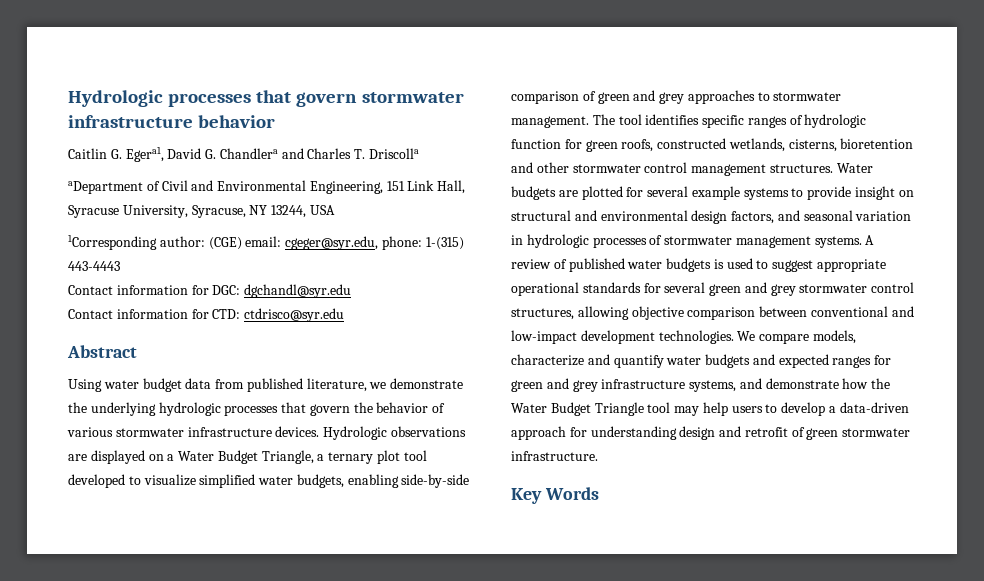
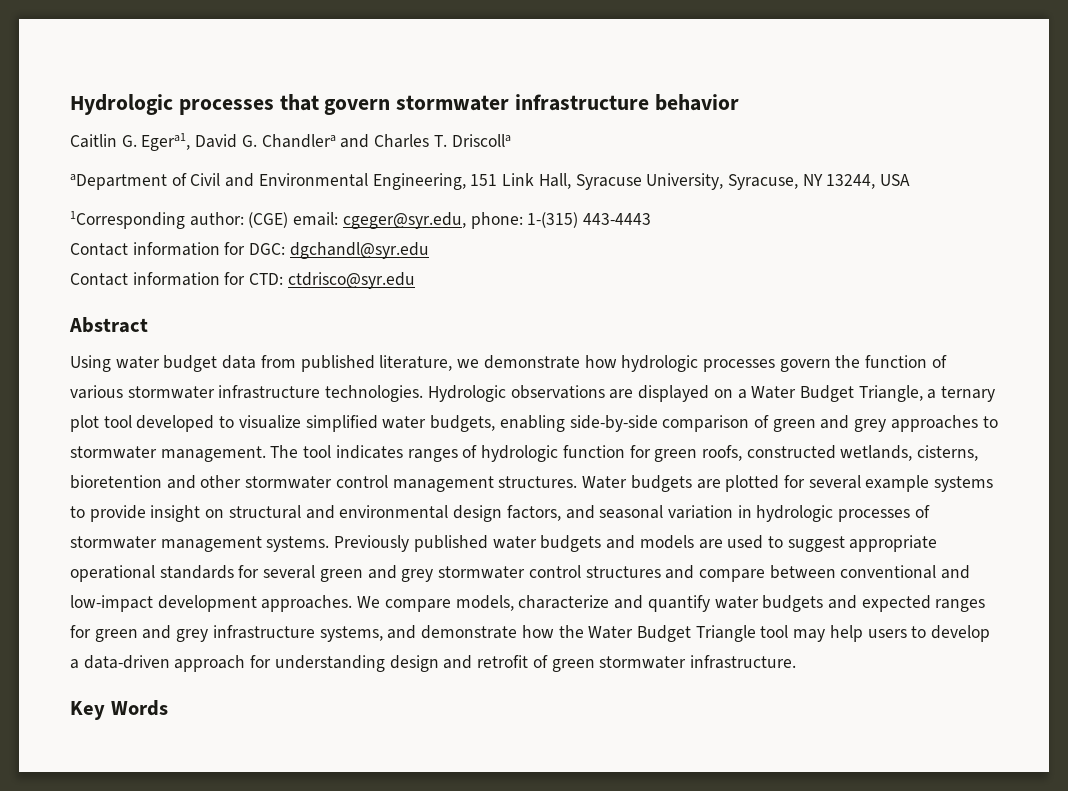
- Using water budget data from published literature, we demonstrate the underlying hydrologic processes that govern the behavior of various stormwater infrastructure devices.
+ Using water budget data from published literature, we demonstrate how hydrologic processes govern the function of various stormwater infrastructure technologies.
- The tool identifies specific ranges of hydrologic function for green roofs, constructed wetlands, cisterns, bioretention and other stormwater control management structures.
+ The tool indicates ranges of hydrologic function for green roofs, constructed wetlands, cisterns, bioretention and other stormwater control management structures.
- A review of published water budgets is used to suggest appropriate operational standards for several green and grey stormwater control structures, allowing objective comparison between conventional and low-impact development technologies.
+ Previously published water budgets and models are used to suggest appropriate operational standards for several green and grey stormwater control structures and compare between conventional and low-impact development approaches.

